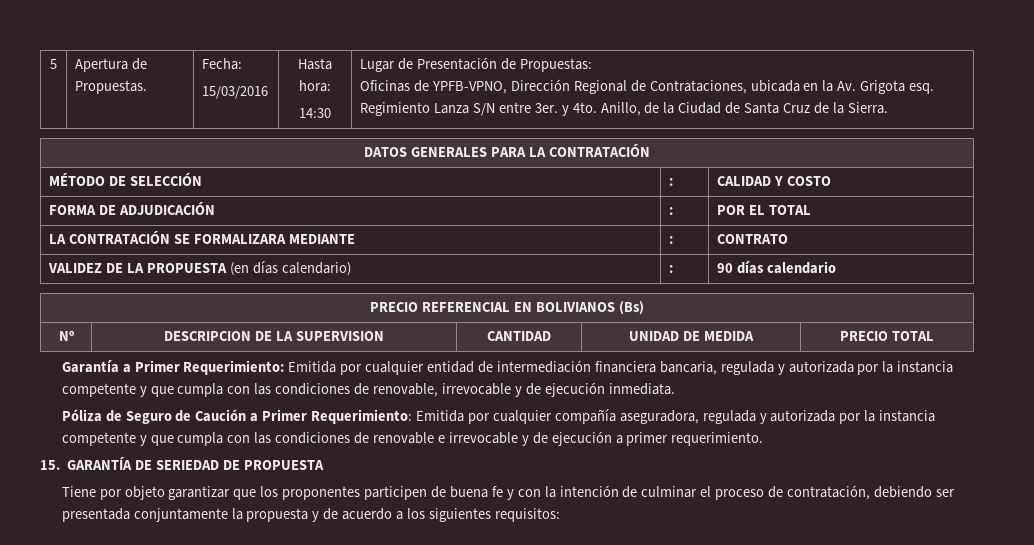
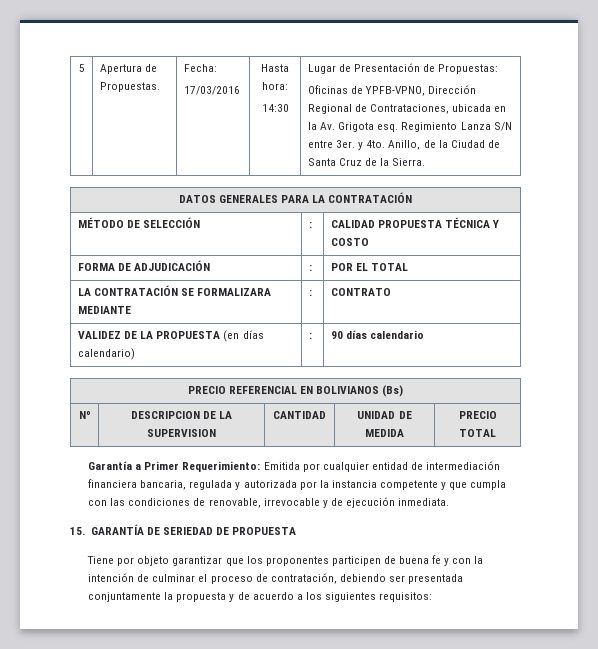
- 15/03/2016
+ 17/03/2016
- MÉTODO DE SELECCIÓN | : | CALIDAD Y COSTO
+ MÉTODO DE SELECCIÓN | : | CALIDAD PROPUESTA TÉCNICA Y COSTO
- Póliza de Seguro de Caución a Primer Requerimiento: Emitida por cualquier compañía aseguradora, regulada y autorizada por la instancia competente y que cumpla con las condiciones de renovable e irrevocable y de ejecución a primer requerimiento.

